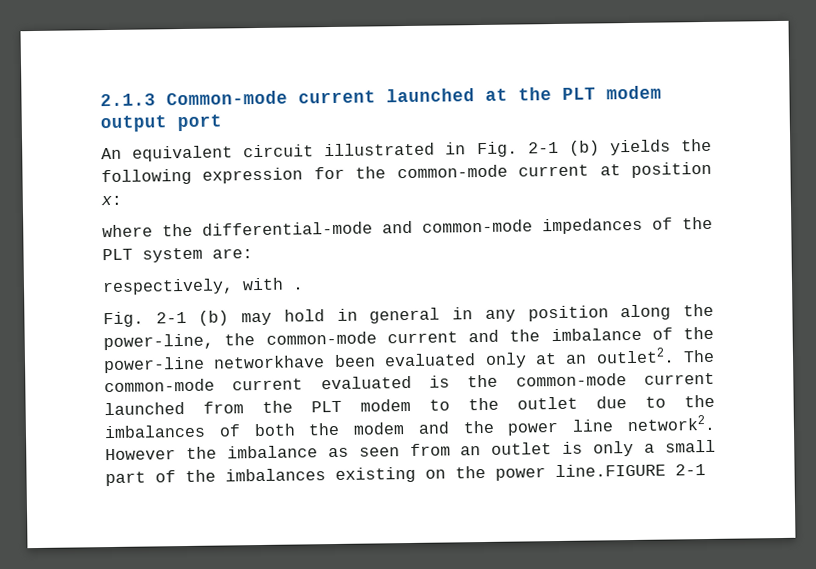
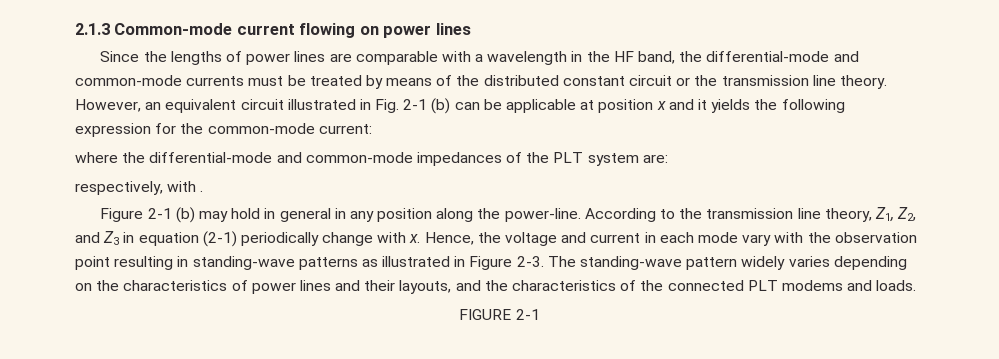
- 2.1.3 Common-mode current launched at the PLT modem output port
- An equivalent circuit illustrated in Fig. 2-1 (b) yields the following expression for the common-mode current at position x:
+ 2.1.3 Common-mode current flowing on power lines
+ Since the lengths of power lines are comparable with a wavelength in the HF band, the differential-mode and common-mode currents must be treated by means of the distributed constant circuit or the transmission line theory. However, an equivalent circuit illustrated in Fig. 2-1 (b) can be applicable at position x and it yields the following expression for the common-mode current:
- Fig. 2-1 (b) may hold in general in any position along the power-line, the common-mode current and the imbalance of the power-line networkhave been evaluated only at an outlet2. The common-mode current evaluated is the common-mode current launched from the PLT modem to the outlet due to the imbalances of both the modem and the power line network2. However the imbalance as seen from an outlet is only a small part of the imbalances existing on the power line.FIGURE 2-1
+ Figure 2-1 (b) may hold in general in any position along the power-line. According to the transmission line theory, Z1, Z2, and Z3 in equation (2-1) periodically change with x. Hence, the voltage and current in each mode vary with the observation point resulting in standing-wave patterns as illustrated in Figure 2-3. The standing-wave pattern widely varies depending on the characteristics of power lines and their layouts, and the characteristics of the connected PLT modems and loads.
+ FIGURE 2-1

